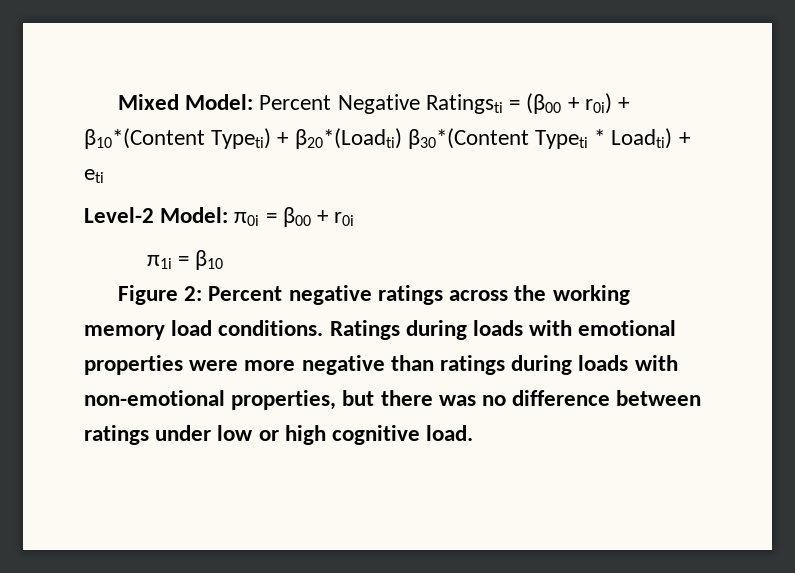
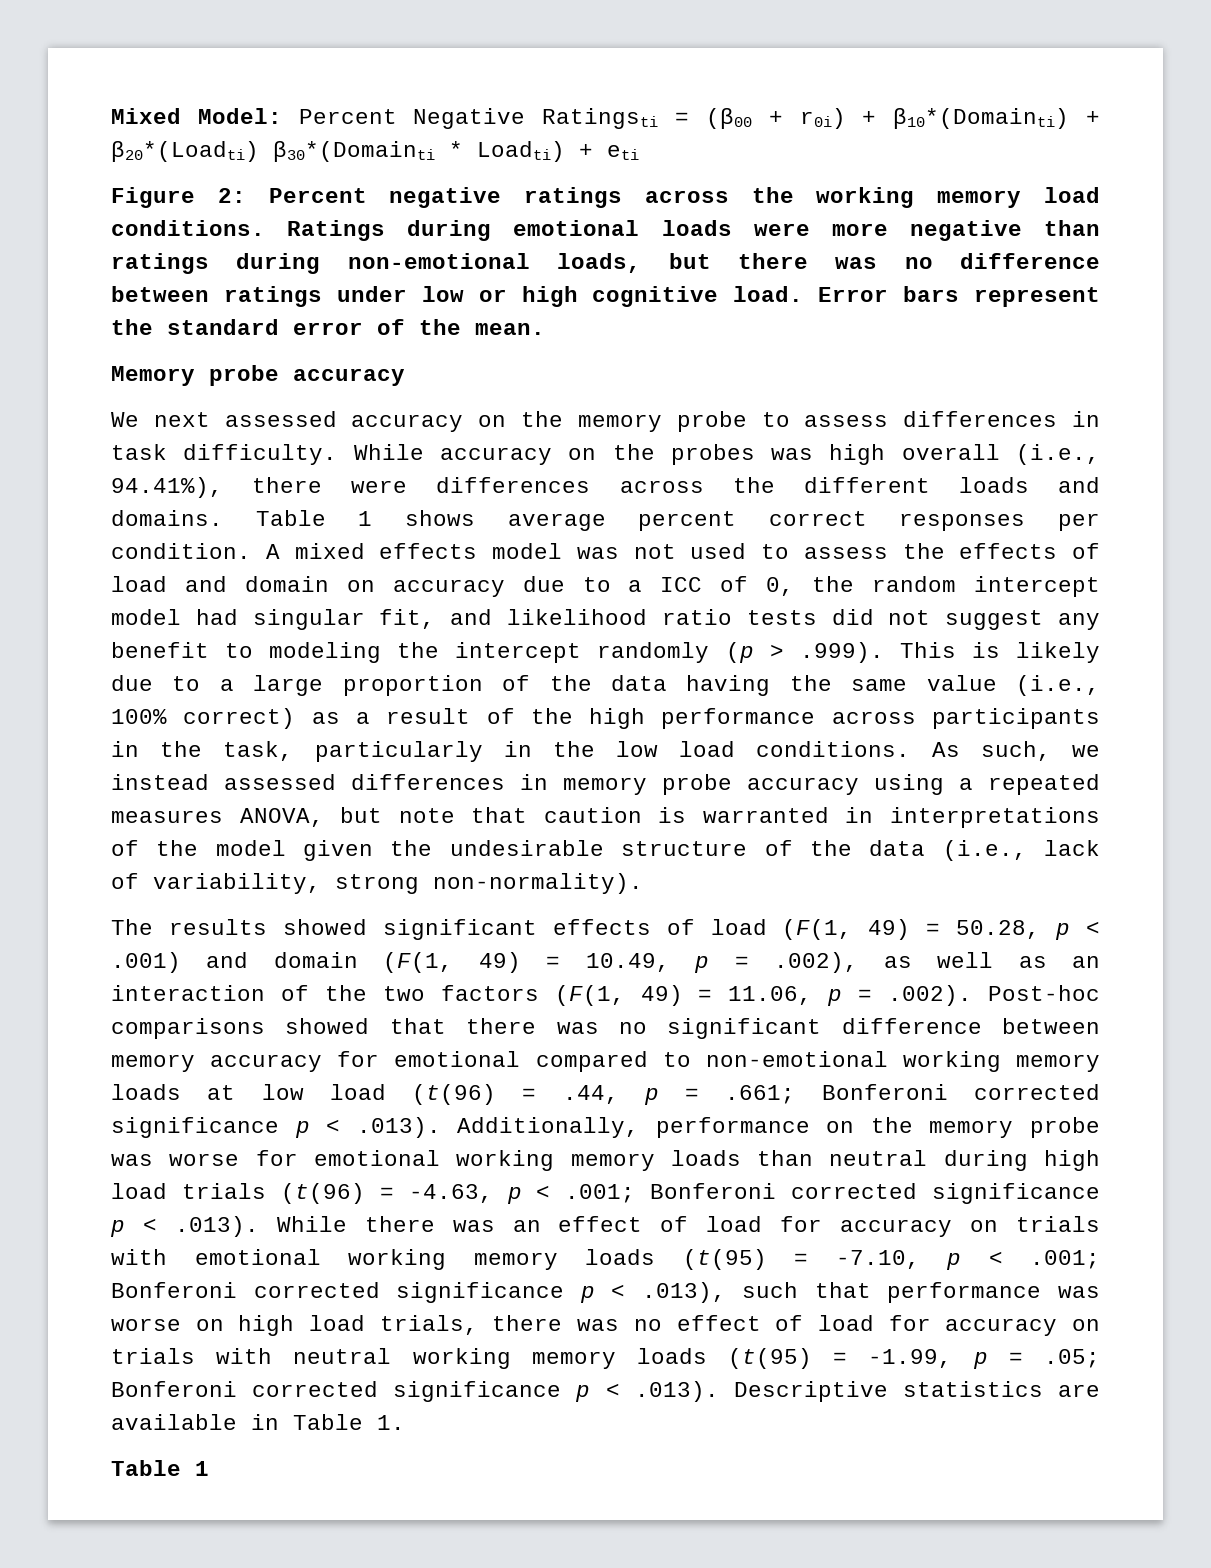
- Mixed Model: Percent Negative Ratingsti = (β00 + r0i) + β10*(Content Typeti) + β20*(Loadti) β30*(Content Typeti * Loadti) + eti
- Level-2 Model: π0i = β00 + r0i
- π1i = β10
+ Mixed Model: Percent Negative Ratingsti = (β00 + r0i) + β10*(Domainti) + β20*(Loadti) β30*(Domainti * Loadti) + eti
- Ratings during loads with emotional properties were more negative than ratings during loads with non-emotional properties, but there was no difference between ratings under low or high cognitive load.
+ Ratings during emotional loads were more negative than ratings during non-emotional loads, but there was no difference between ratings under low or high cognitive load.
+ Error bars represent the standard error of the mean.
+ Memory probe accuracy
+ We next assessed accuracy on the memory probe to assess differences in task difficulty. While accuracy on the probes was high overall (i.e., 94.41%), there were differences across the different loads and domains. Table 1 shows average percent correct responses per condition. A mixed effects model was not used to assess the effects of load and domain on accuracy due to a ICC of 0, the random intercept model had singular fit, and likelihood ratio tests did not suggest any benefit to modeling the intercept randomly (p > .999). This is likely due to a large proportion of the data having the same value (i.e., 100% correct) as a result of the high performance across participants in the task, particularly in the low load conditions. As such, we instead assessed differences in memory probe accuracy using a repeated measures ANOVA, but note that caution is warranted in interpretations of the model given the undesirable structure of the data (i.e., lack of variability, strong non-normality).
+ The results showed significant effects of load (F(1, 49) = 50.28, p < .001) and domain (F(1, 49) = 10.49, p = .002), as well as an interaction of the two factors (F(1, 49) = 11.06, p = .002). Post-hoc comparisons showed that there was no significant difference between memory accuracy for emotional compared to non-emotional working memory loads at low load (t(96) = .44, p = .661; Bonferoni corrected significance p < .013). Additionally, performance on the memory probe was worse for emotional working memory loads than neutral during high load trials (t(96) = -4.63, p < .001; Bonferoni corrected significance p < .013). While there was an effect of load for accuracy on trials with emotional working memory loads (t(95) = -7.10, p < .001; Bonferoni corrected significance p < .013), such that performance was worse on high load trials, there was no effect of load for accuracy on trials with neutral working memory loads (t(95) = -1.99, p = .05; Bonferoni corrected significance p < .013). Descriptive statistics are available in Table 1.
+ Table 1

